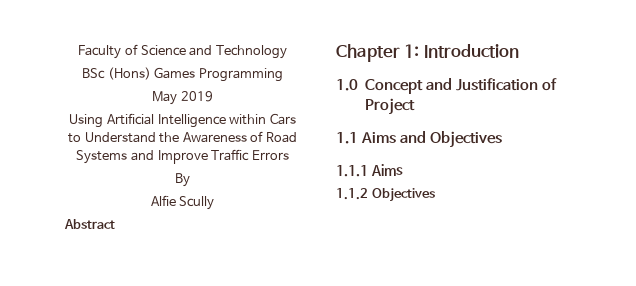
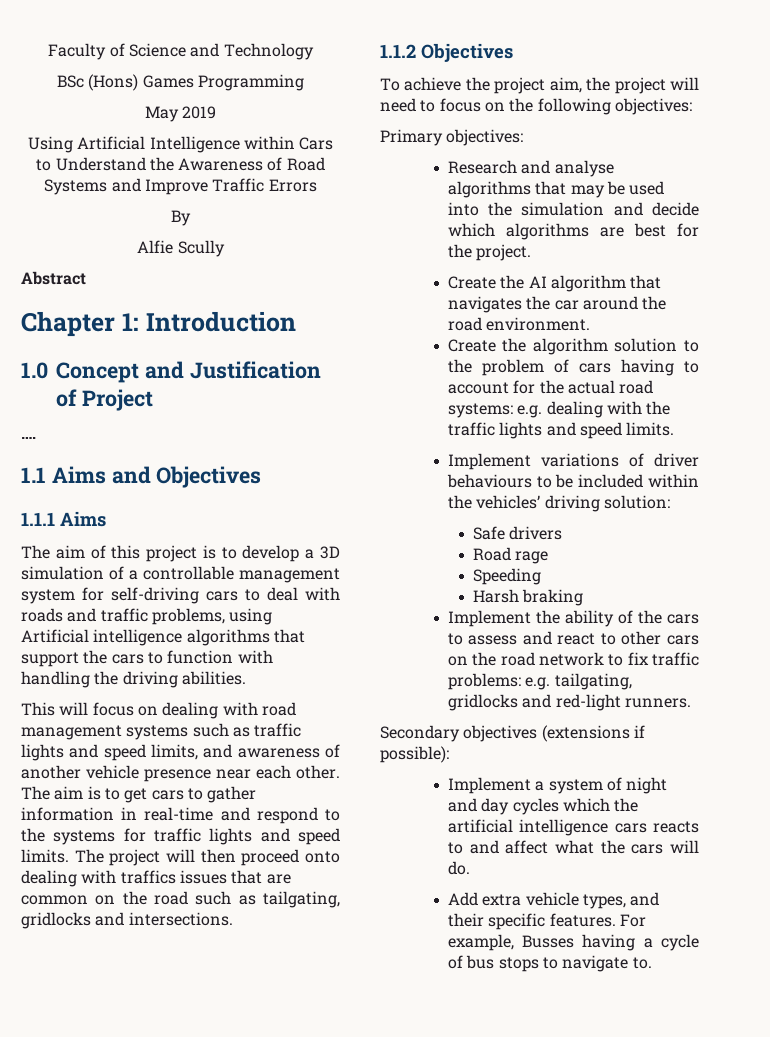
+ ….
+ The aim of this project is to develop a 3D simulation of a controllable management system for self-driving cars to deal with roads and traffic problems, using Artificial intelligence algorithms that support the cars to function with handling the driving abilities.
+ This will focus on dealing with road management systems such as traffic lights and speed limits, and awareness of another vehicle presence near each other. The aim is to get cars to gather information in real-time and respond to the systems for traffic lights and speed limits. The project will then proceed onto dealing with traffics issues that are common on the road such as tailgating, gridlocks and intersections.
  1.1.2 Objectives
+ To achieve the project aim, the project will need to focus on the following objectives:
+ Primary objectives:
+ Research and analyse algorithms that may be used into the simulation and decide which algorithms are best for the project.
+ Create the AI algorithm that navigates the car around the road environment.
+ Create the algorithm solution to the problem of cars having to account for the actual road systems: e.g. dealing with the traffic lights and speed limits.
+ Implement variations of driver behaviours to be included within the vehicles’ driving solution:
+ Safe drivers
+ Road rage
+ Speeding
+ Harsh braking
+ Implement the ability of the cars to assess and react to other cars on the road network to fix traffic problems: e.g. tailgating, gridlocks and red-light runners.
+ Secondary objectives (extensions if possible):
+ Implement a system of night and day cycles which the artificial intelligence cars reacts to and affect what the cars will do.
+ Add extra vehicle types, and their specific features. For example, Busses having a cycle of bus stops to navigate to.

